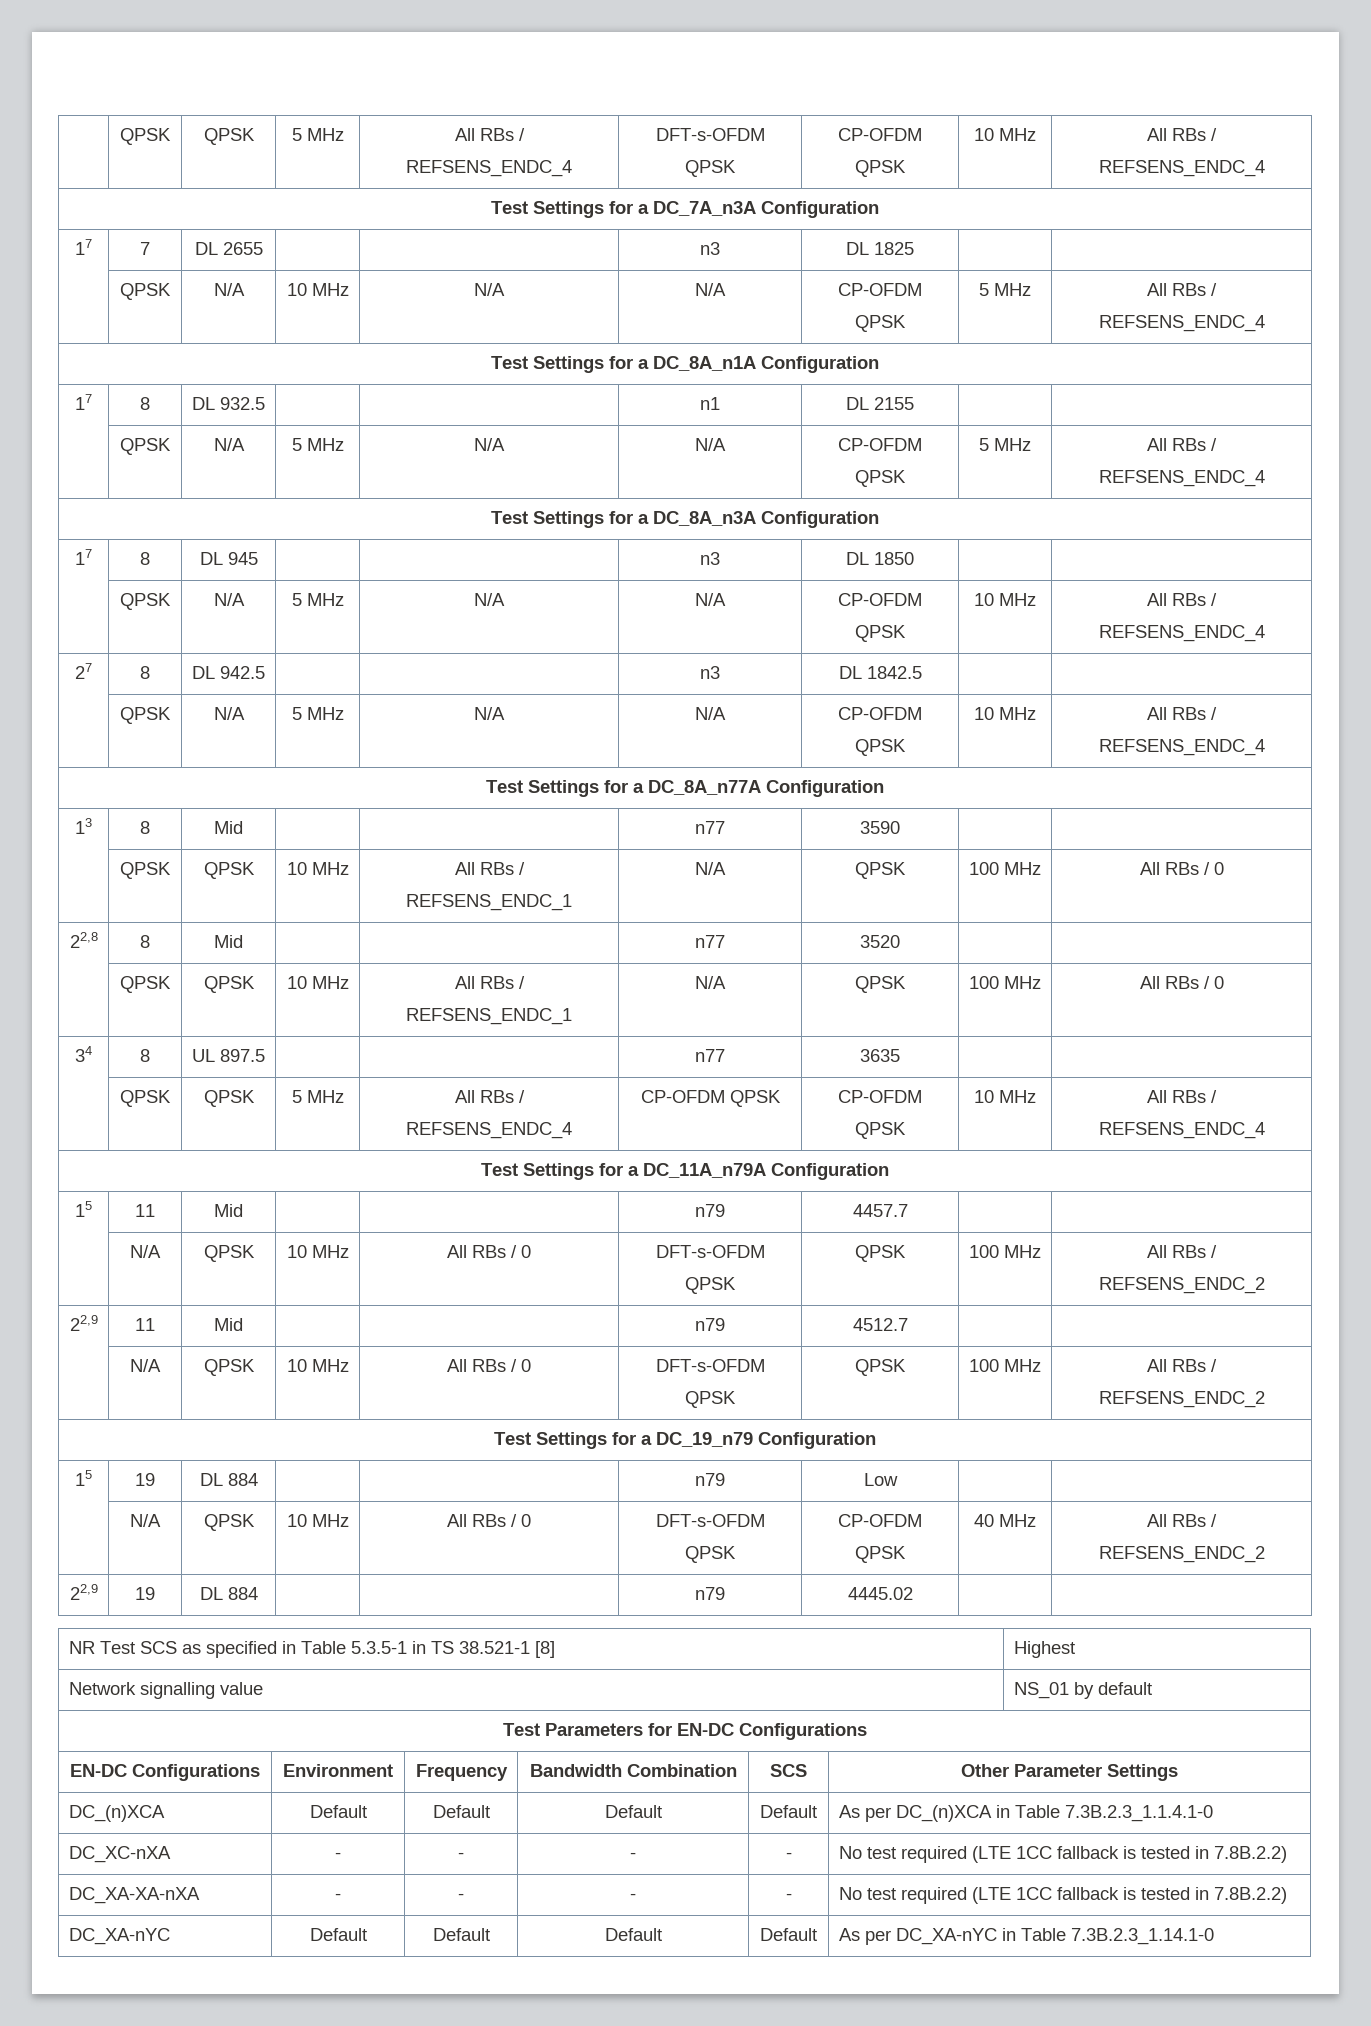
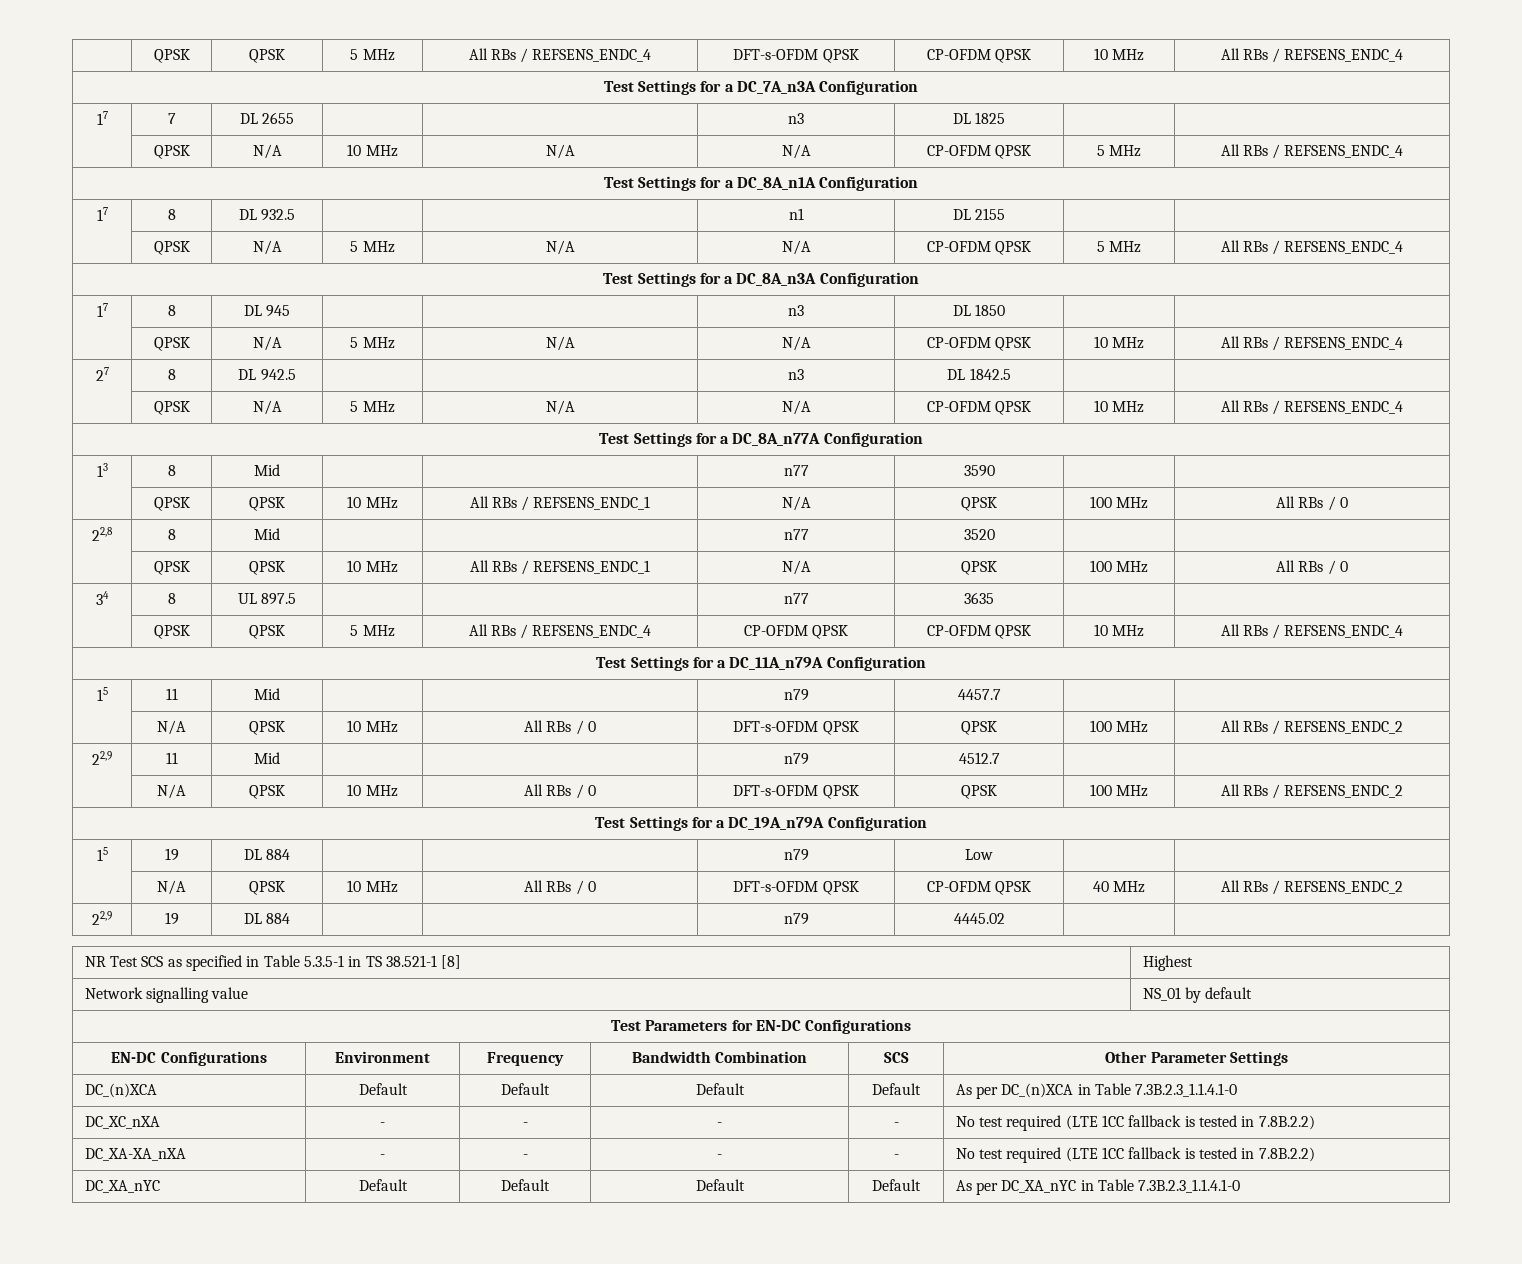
- Test Settings for a DC_19_n79 Configuration
+ Test Settings for a DC_19A_n79A Configuration
- DC_XC-nXA | - | - | - | - | No test required (LTE 1CC fallback is tested in 7.8B.2.2)
+ DC_XC_nXA | - | - | - | - | No test required (LTE 1CC fallback is tested in 7.8B.2.2)
- DC_XA-XA-nXA | - | - | - | - | No test required (LTE 1CC fallback is tested in 7.8B.2.2)
+ DC_XA-XA_nXA | - | - | - | - | No test required (LTE 1CC fallback is tested in 7.8B.2.2)
- DC_XA-nYC | Default | Default | Default | Default | As per DC_XA-nYC in Table 7.3B.2.3_1.14.1-0
+ DC_XA_nYC | Default | Default | Default | Default | As per DC_XA_nYC in Table 7.3B.2.3_1.1.4.1-0

